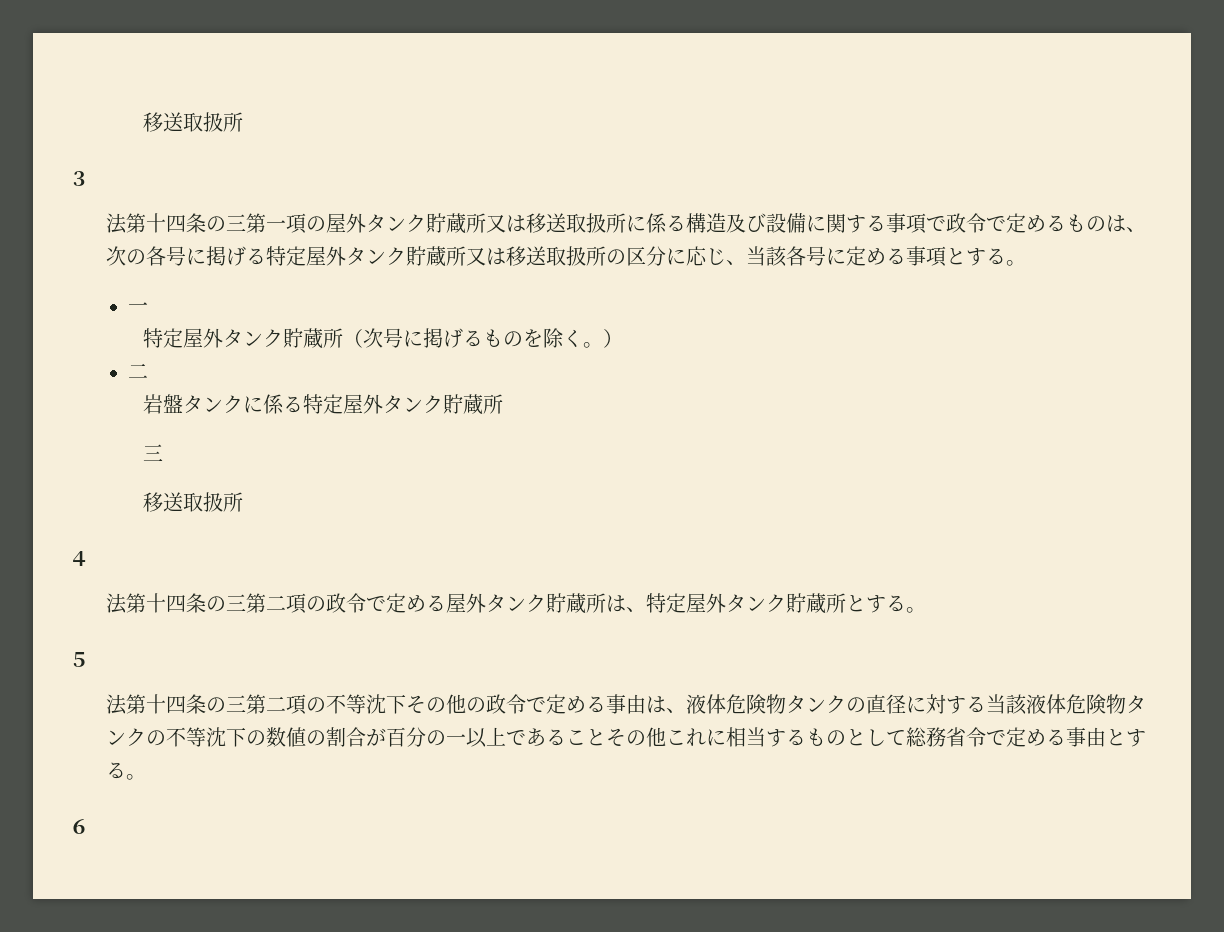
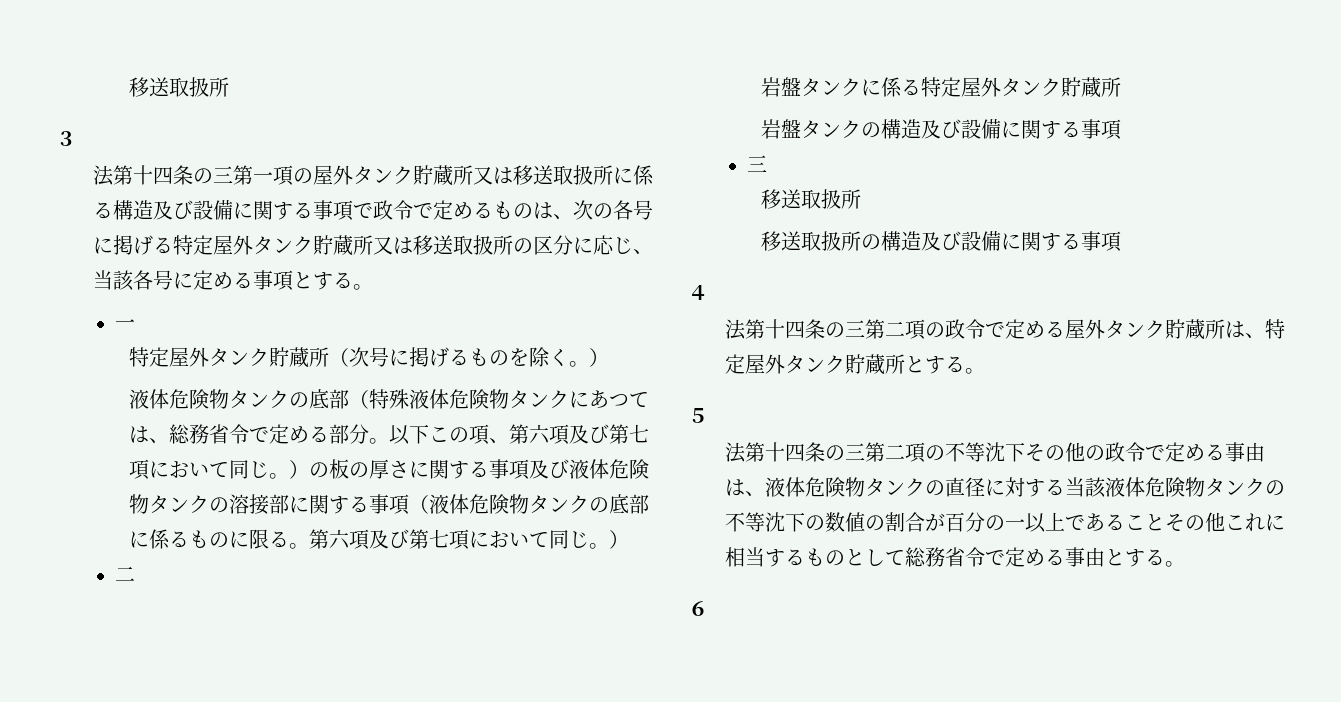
+ 液体危険物タンクの底部（特殊液体危険物タンクにあつては、総務省令で定める部分。以下この項、第六項及び第七項において同じ。）の板の厚さに関する事項及び液体危険物タンクの溶接部に関する事項（液体危険物タンクの底部に係るものに限る。第六項及び第七項において同じ。）
  岩盤タンクに係る特定屋外タンク貯蔵所
+ 岩盤タンクの構造及び設備に関する事項
  三
  移送取扱所
+ 移送取扱所の構造及び設備に関する事項

